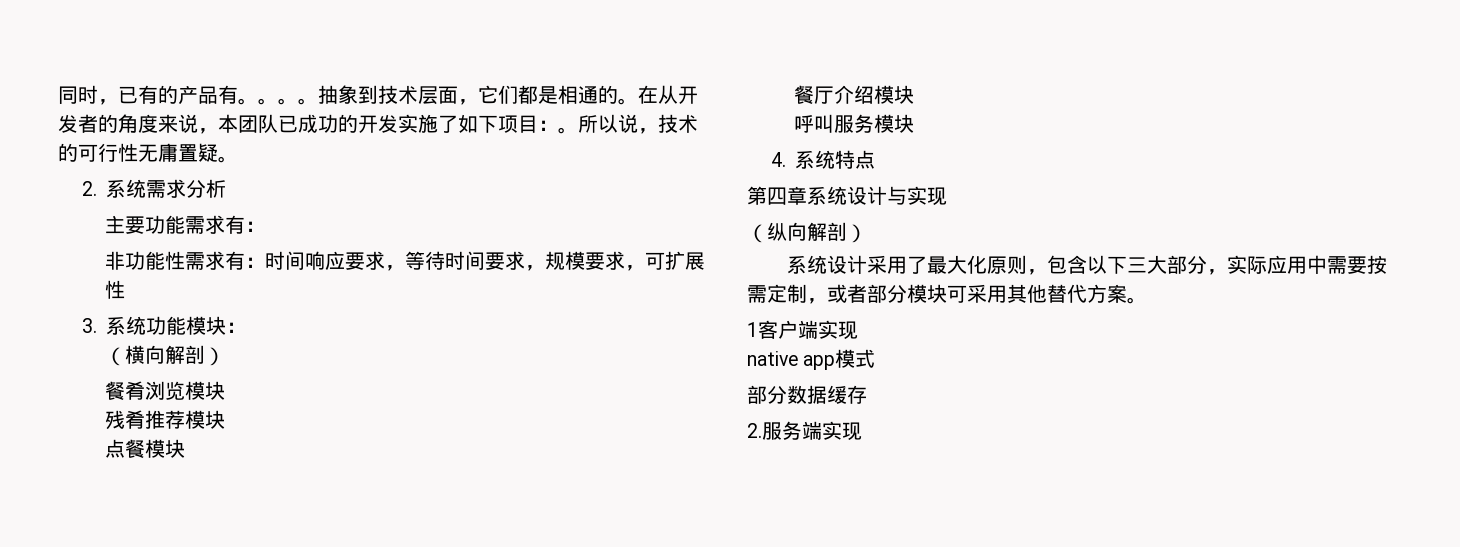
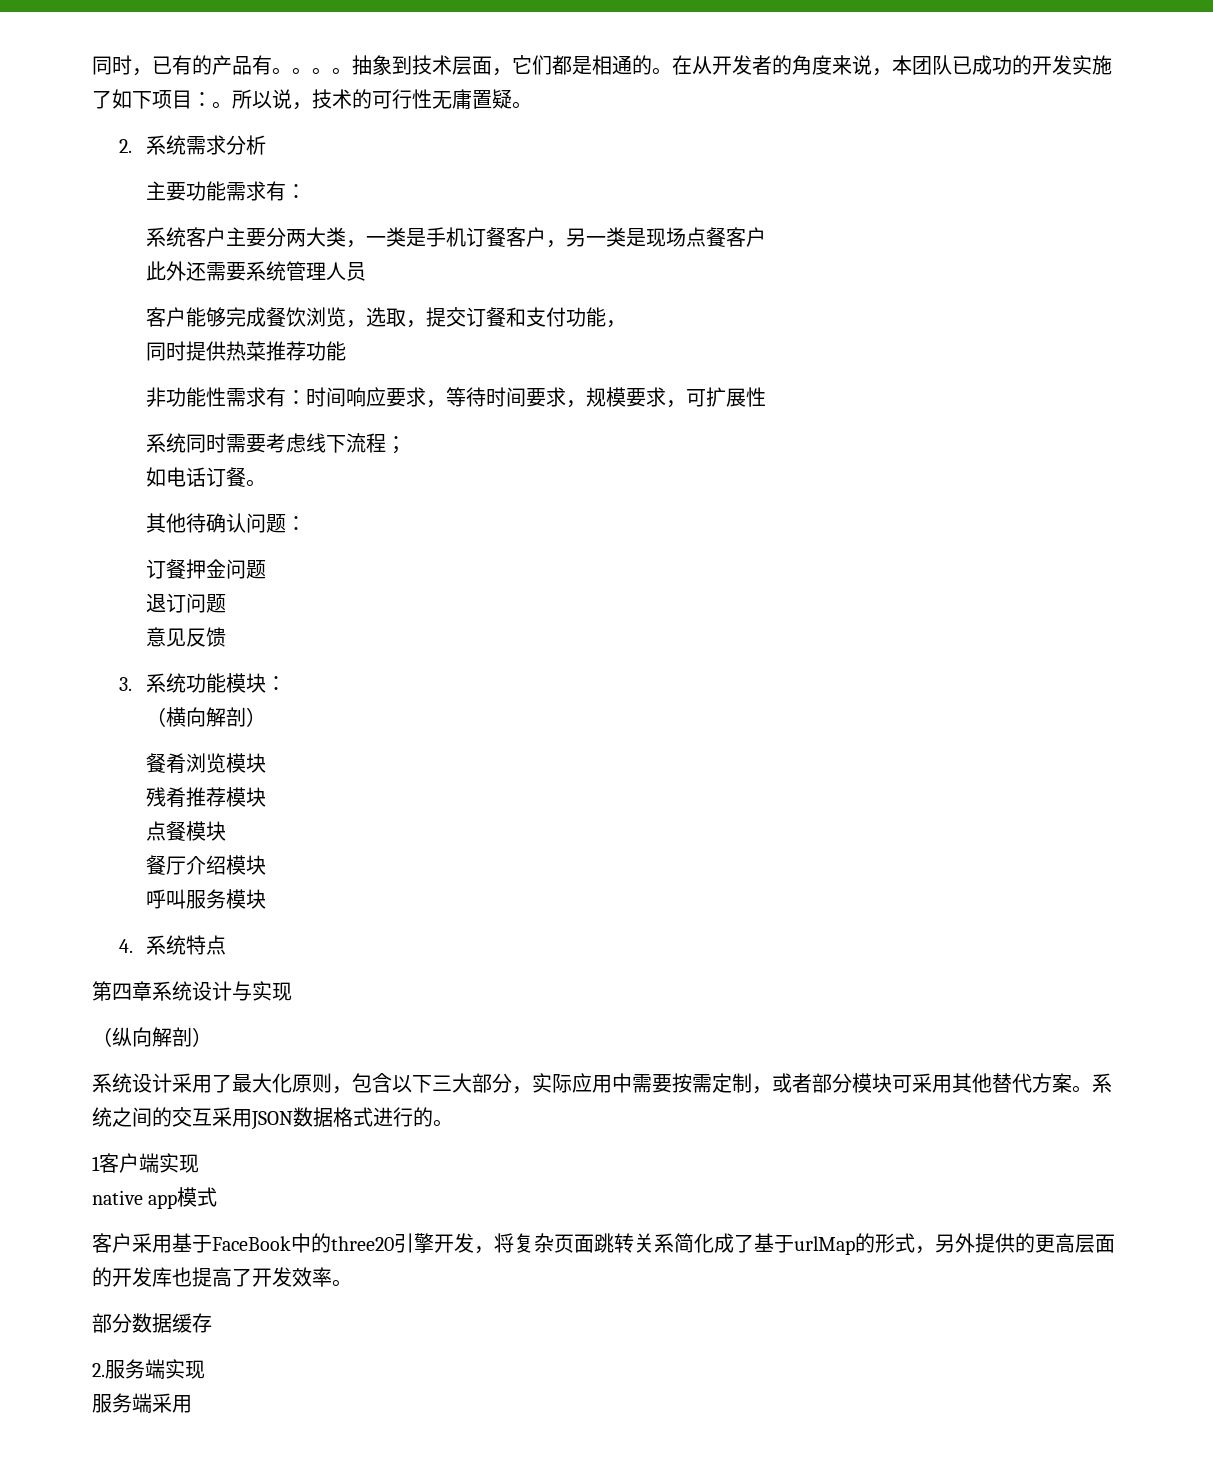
+ 系统客户主要分两大类，一类是手机订餐客户，另一类是现场点餐客户
+ 此外还需要系统管理人员
+ 客户能够完成餐饮浏览，选取，提交订餐和支付功能，
+ 同时提供热菜推荐功能
+ 系统同时需要考虑线下流程；
+ 如电话订餐。
+ 其他待确认问题：
+ 订餐押金问题
+ 退订问题
+ 意见反馈
+ 系统之间的交互采用JSON数据格式进行的。
+ 客户采用基于FaceBook中的three20引擎开发，将复杂页面跳转关系简化成了基于urlMap的形式，另外提供的更高层面的开发库也提高了开发效率。
+ 服务端采用

